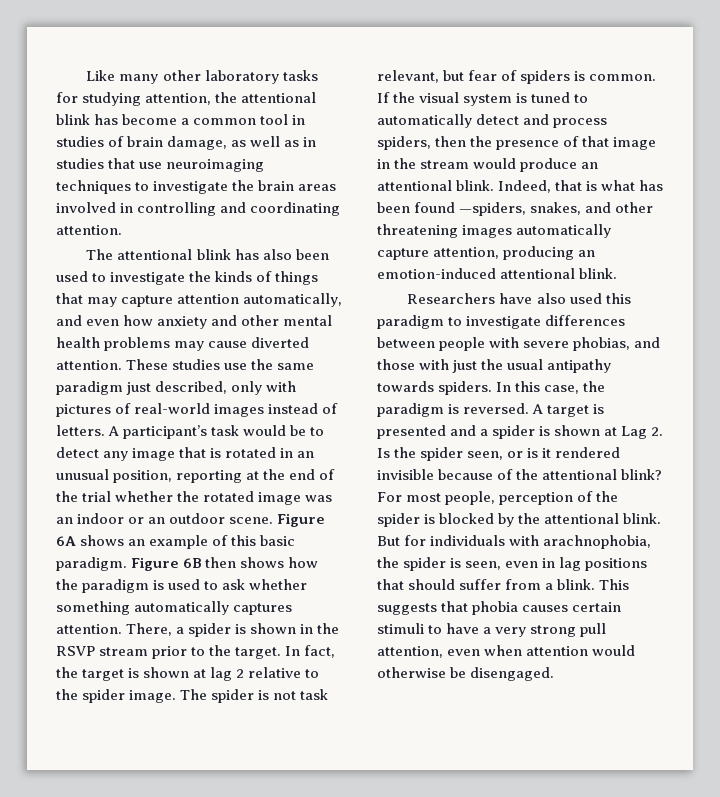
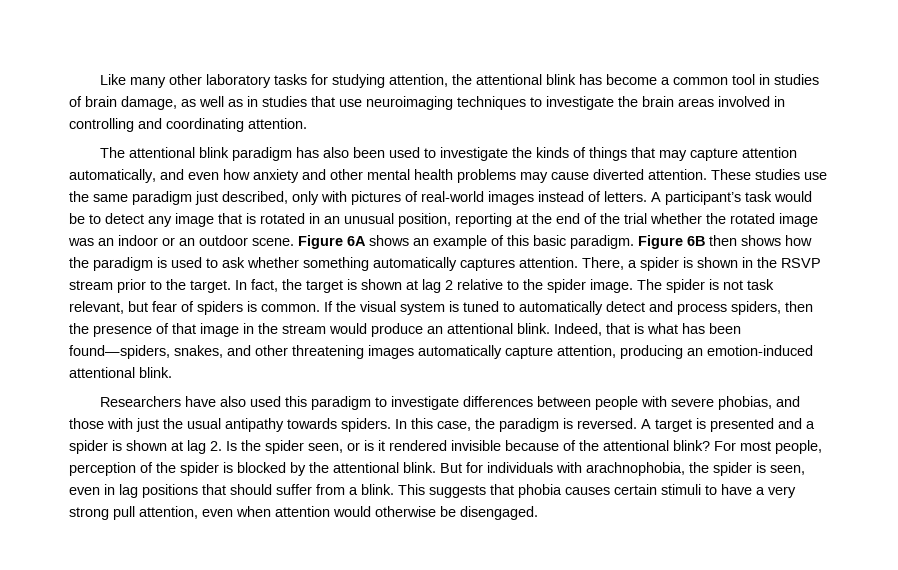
- The attentional blink has also been used to investigate the kinds of things that may capture attention automatically, and even how anxiety and other mental health problems may cause diverted attention.
+ The attentional blink paradigm has also been used to investigate the kinds of things that may capture attention automatically, and even how anxiety and other mental health problems may cause diverted attention.
- Indeed, that is what has been found —spiders, snakes, and other threatening images automatically capture attention, producing an emotion-induced attentional blink.
+ Indeed, that is what has been found—spiders, snakes, and other threatening images automatically capture attention, producing an emotion-induced attentional blink.
- A target is presented and a spider is shown at Lag 2. Is the spider seen, or is it rendered invisible because of the attentional blink?
+ A target is presented and a spider is shown at lag 2. Is the spider seen, or is it rendered invisible because of the attentional blink?

